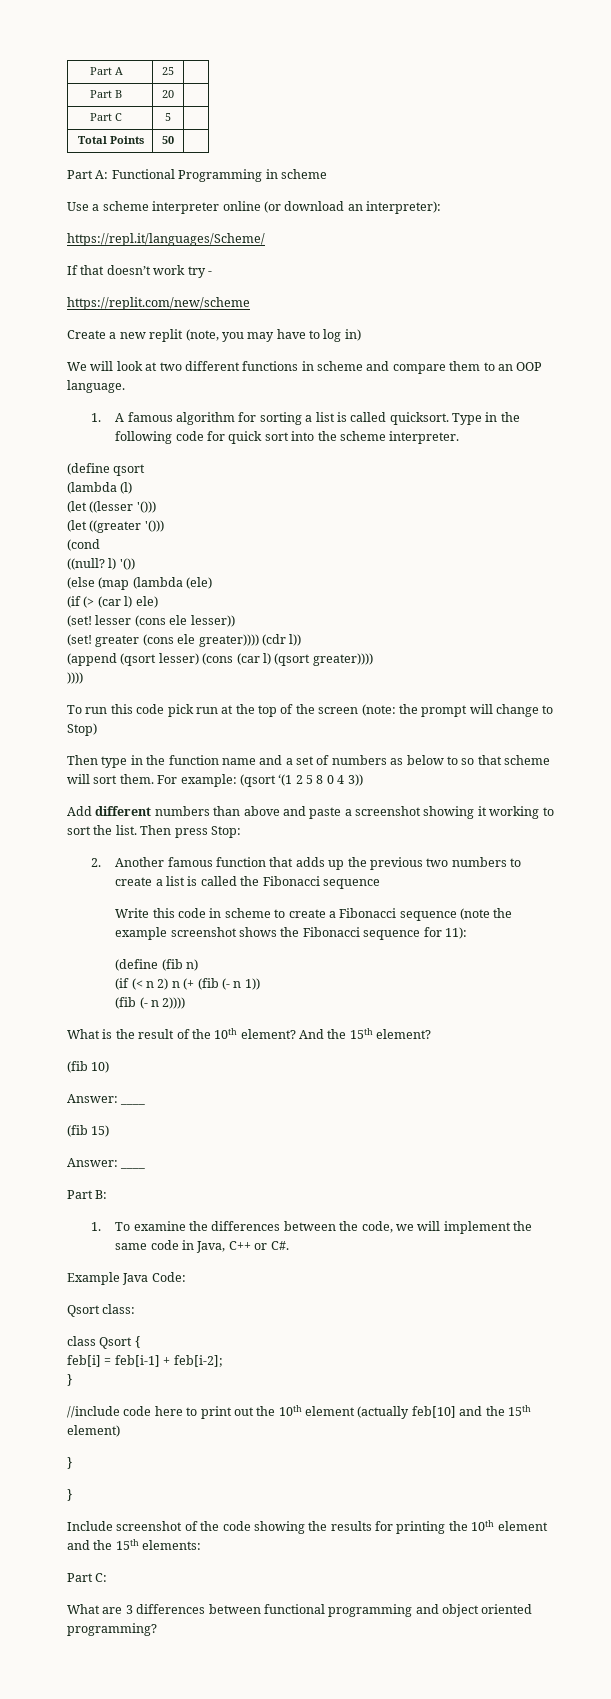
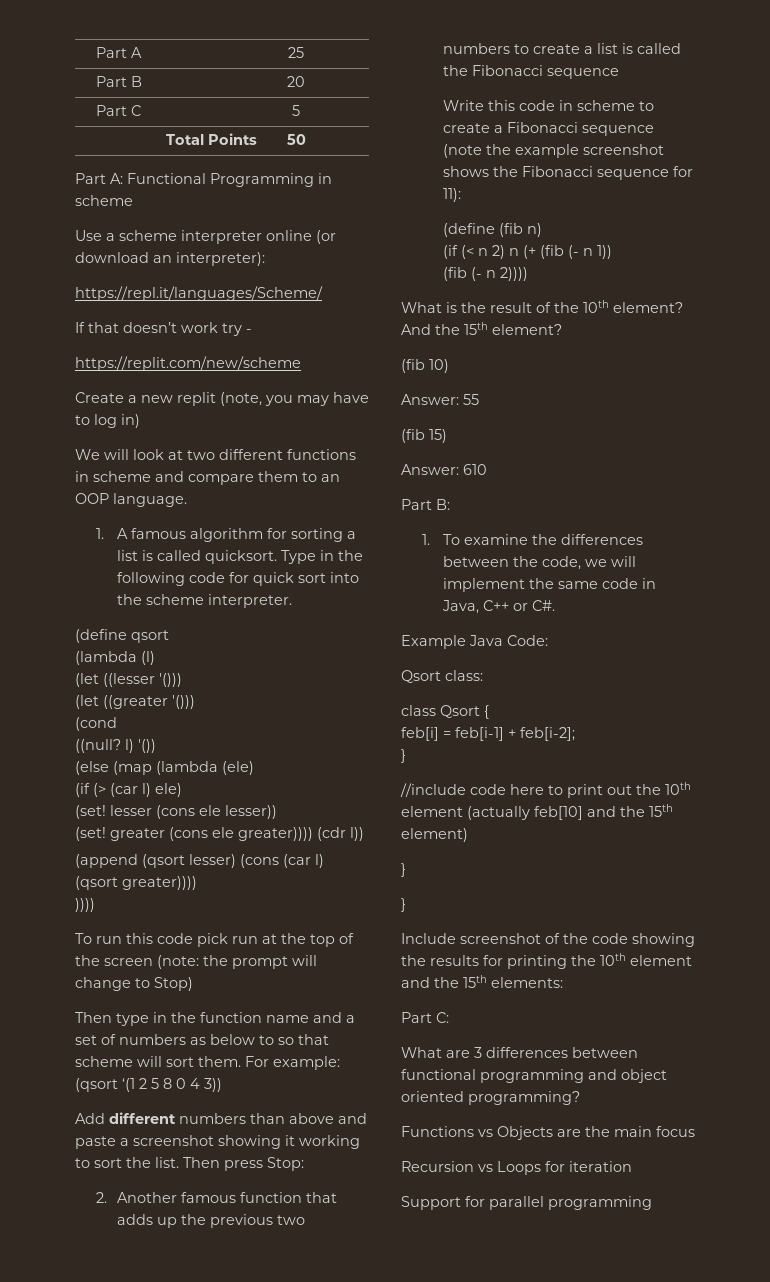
  (fib 10)
- Answer: ____
+ Answer: 55
  (fib 15)
- Answer: ____
+ Answer: 610
+ Functions vs Objects are the main focus
+ Recursion vs Loops for iteration
+ Support for parallel programming

